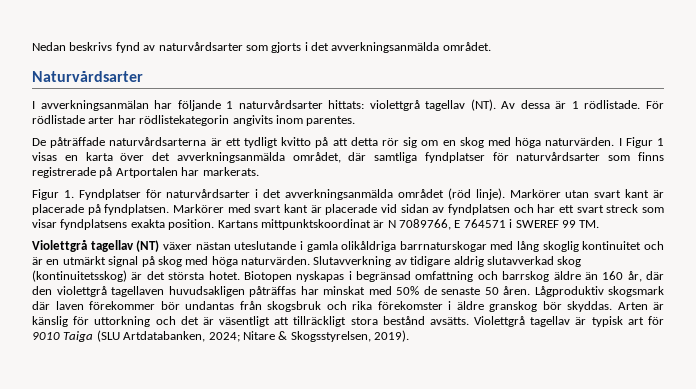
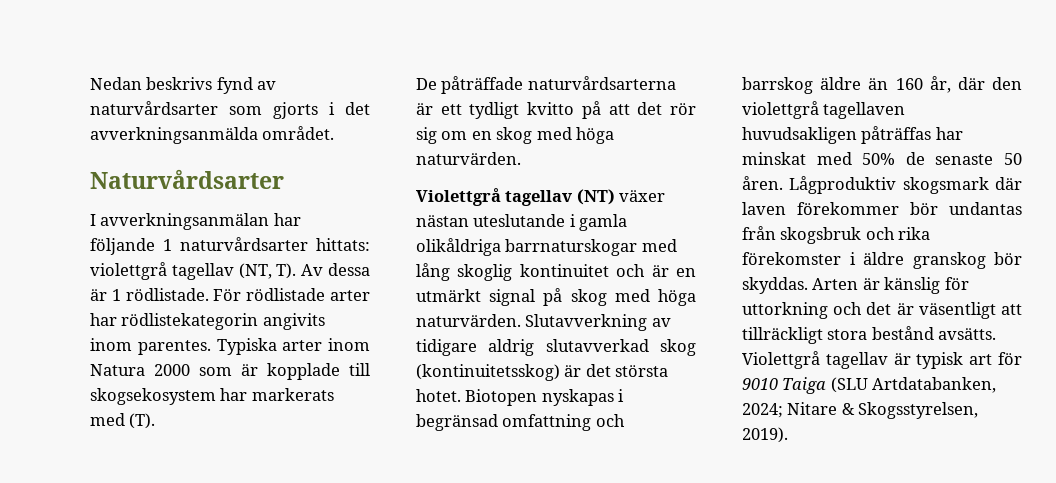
- I avverkningsanmälan har följande 1 naturvårdsarter hittats: violettgrå tagellav (NT). Av dessa är 1 rödlistade.
+ I avverkningsanmälan har följande 1 naturvårdsarter hittats: violettgrå tagellav (NT, T). Av dessa är 1 rödlistade.
+ Typiska arter inom Natura 2000 som är kopplade till skogsekosystem har markerats med (T).
- De påträffade naturvårdsarterna är ett tydligt kvitto på att detta rör sig om en skog med höga naturvärden. I Figur 1 visas en karta över det avverkningsanmälda området, där samtliga fyndplatser för naturvårdsarter som finns registrerade på Artportalen har markerats.
- Figur 1. Fyndplatser för naturvårdsarter i det avverkningsanmälda området (röd linje). Markörer utan svart kant är placerade på fyndplatsen. Markörer med svart kant är placerade vid sidan av fyndplatsen och har ett svart streck som visar fyndplatsens exakta position. Kartans mittpunktskoordinat är N 7089766, E 764571 i SWEREF 99 TM.
+ De påträffade naturvårdsarterna är ett tydligt kvitto på att det rör sig om en skog med höga naturvärden.

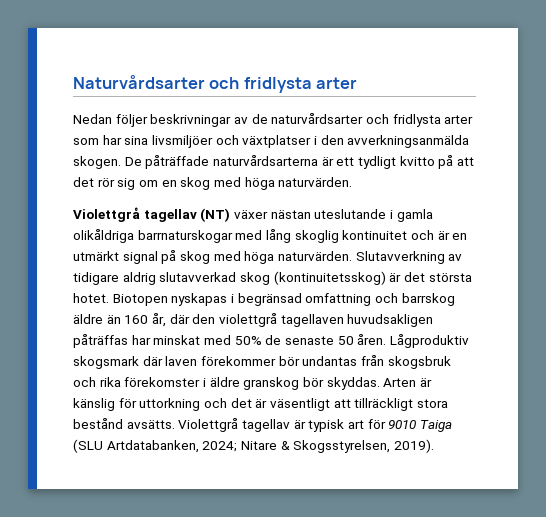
- Nedan beskrivs fynd av naturvårdsarter som gjorts i det avverkningsanmälda området.
- Naturvårdsarter
- I avverkningsanmälan har följande 1 naturvårdsarter hittats: violettgrå tagellav (NT, T). Av dessa är 1 rödlistade. För rödlistade arter har rödlistekategorin angivits inom parentes. Typiska arter inom Natura 2000 som är kopplade till skogsekosystem har markerats med (T).
- De påträffade naturvårdsarterna är ett tydligt kvitto på att det rör sig om en skog med höga naturvärden.
+ Naturvårdsarter och fridlysta arter
+ Nedan följer beskrivningar av de naturvårdsarter och fridlysta arter som har sina livsmiljöer och växtplatser i den avverkningsanmälda skogen. De påträffade naturvårdsarterna är ett tydligt kvitto på att det rör sig om en skog med höga naturvärden.

